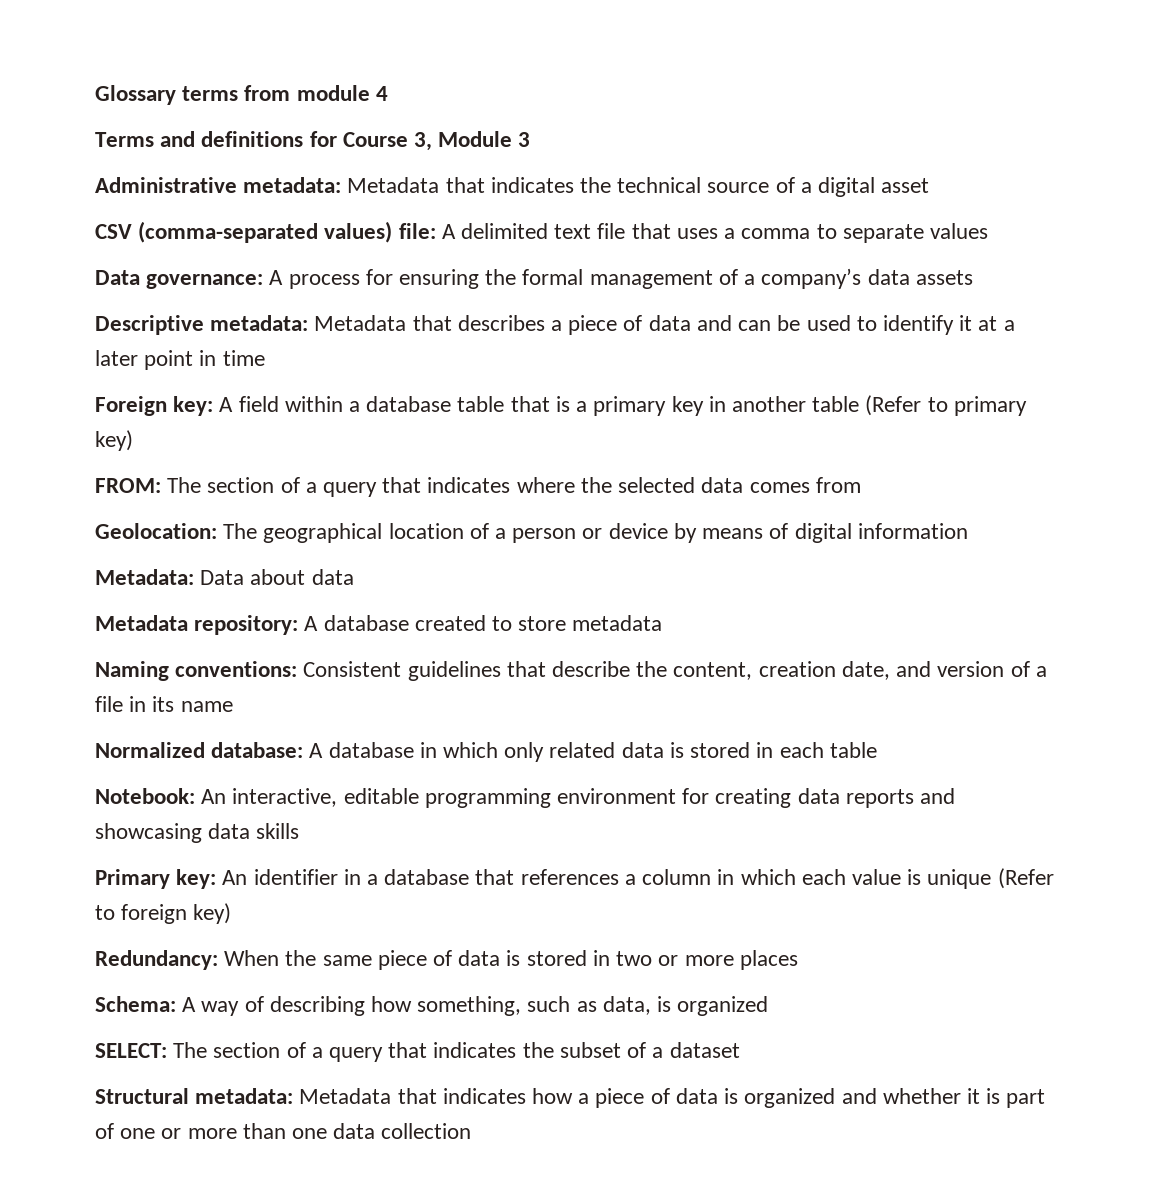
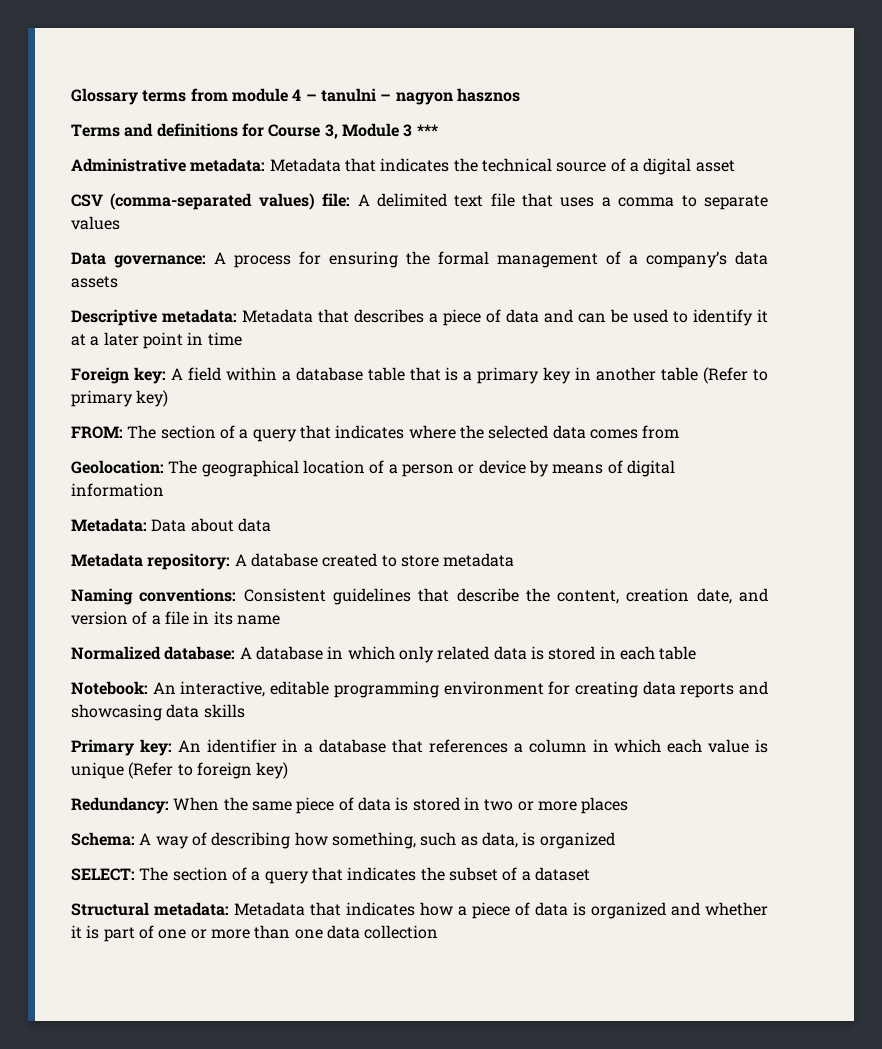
- Glossary terms from module 4
+ Glossary terms from module 4 – tanulni – nagyon hasznos
- Terms and definitions for Course 3, Module 3
+ Terms and definitions for Course 3, Module 3 ***

